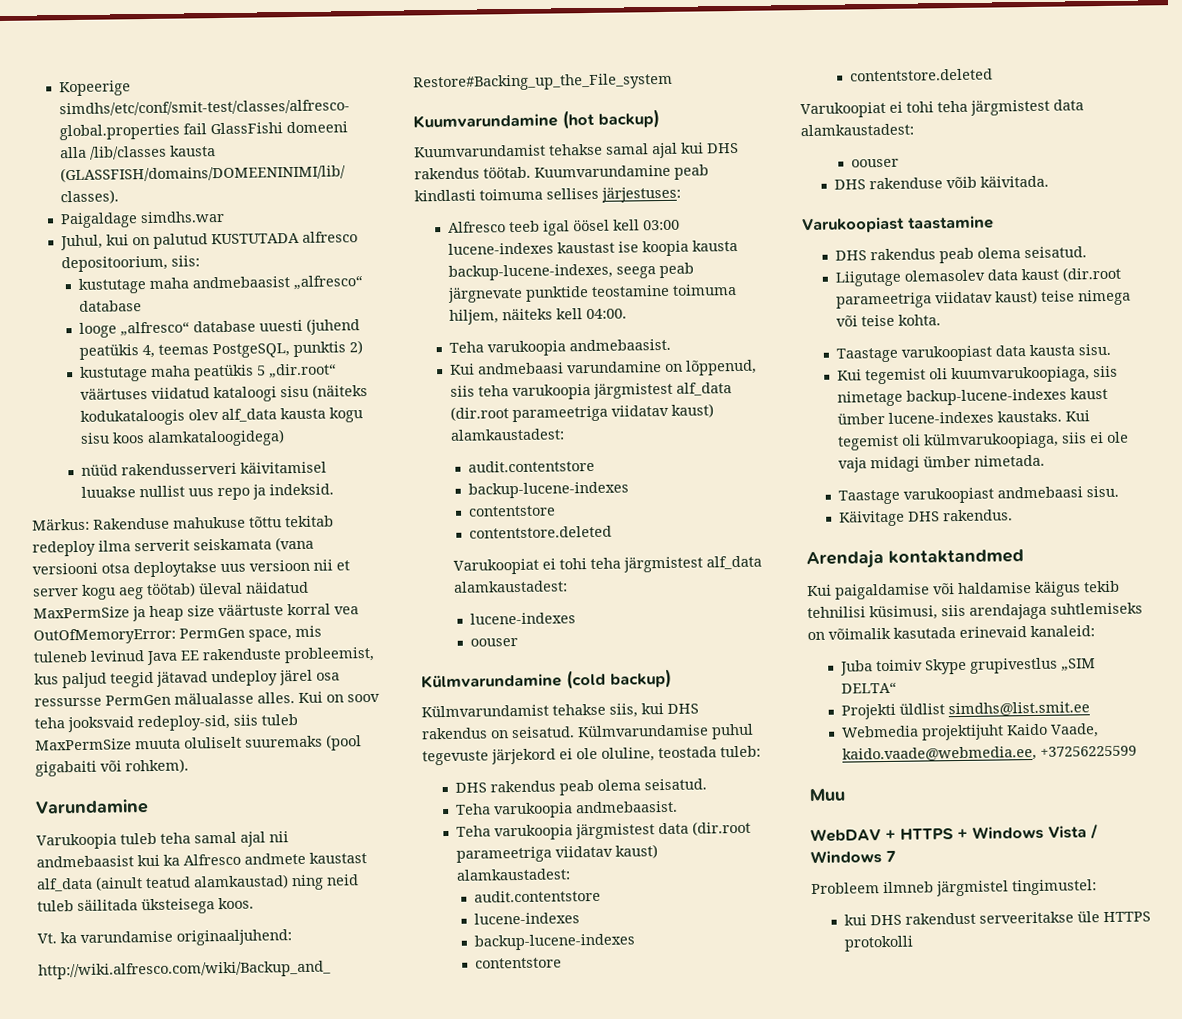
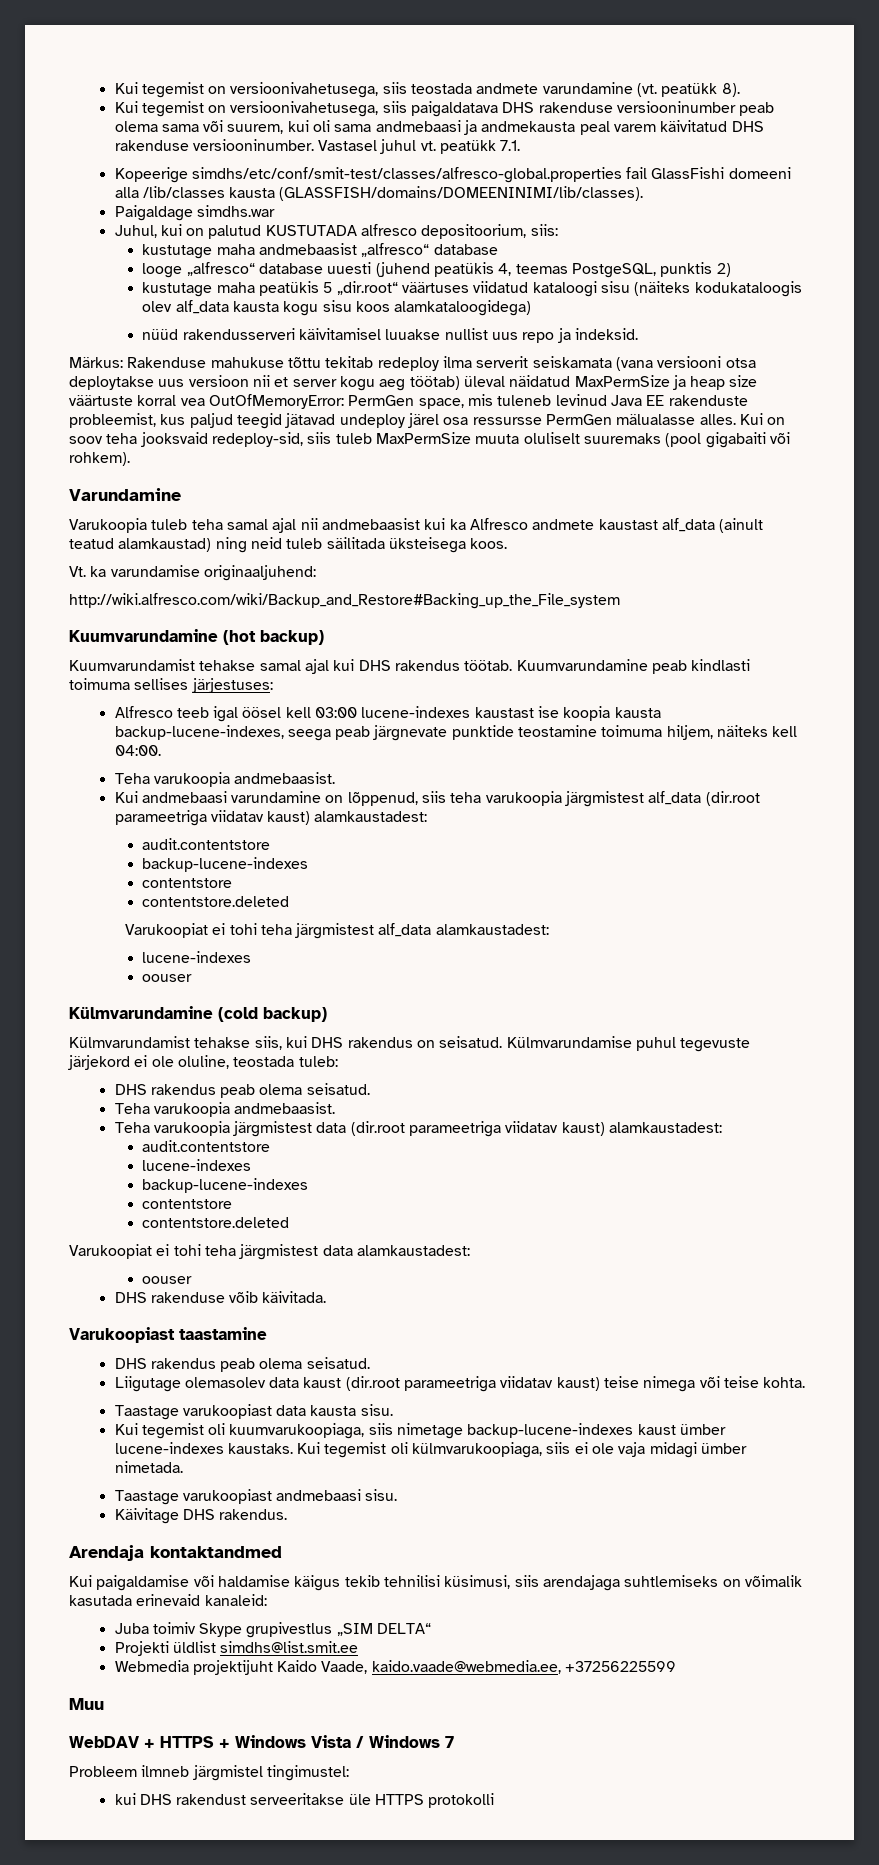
+ Kui tegemist on versioonivahetusega, siis teostada andmete varundamine (vt. peatükk 8).
+ Kui tegemist on versioonivahetusega, siis paigaldatava DHS rakenduse versiooninumber peab olema sama või suurem, kui oli sama andmebaasi ja andmekausta peal varem käivitatud DHS rakenduse versiooninumber. Vastasel juhul vt. peatükk 7.1.

